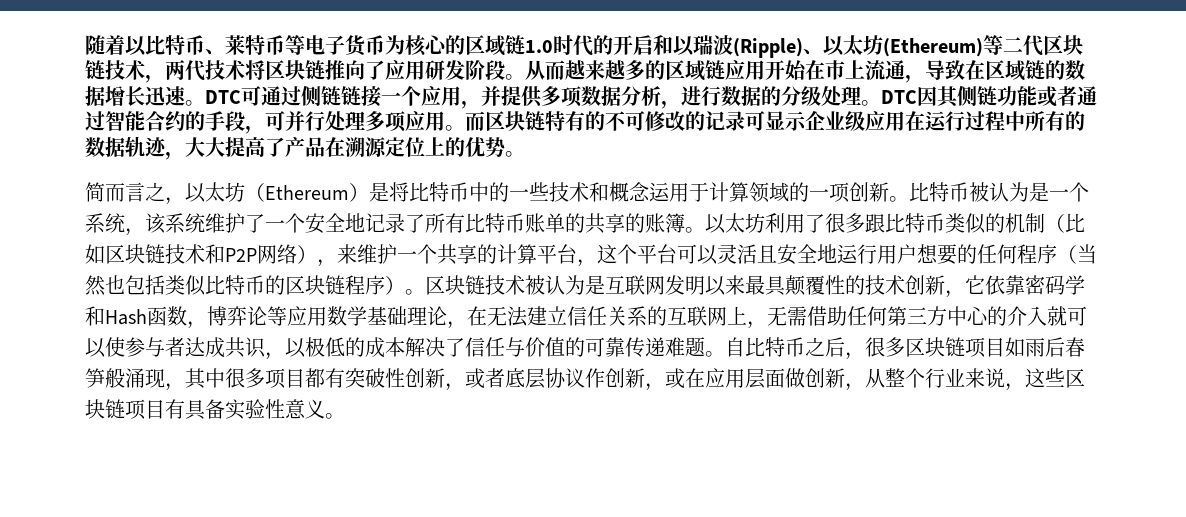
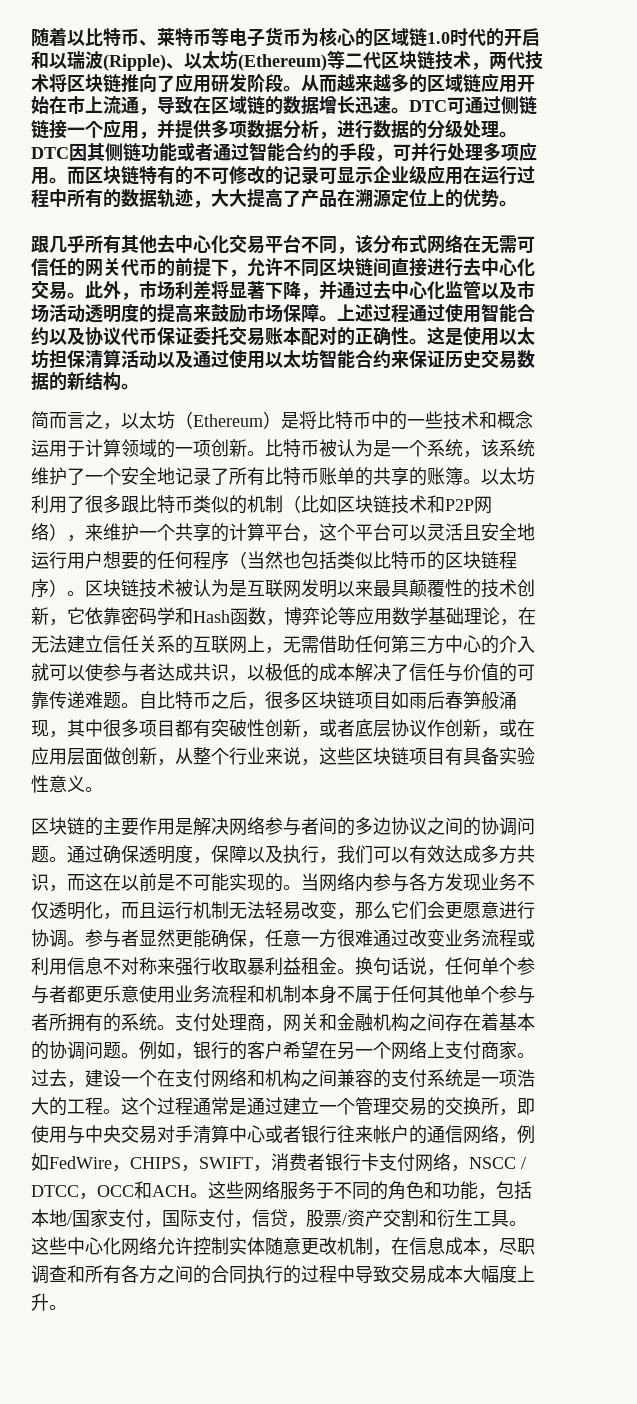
+ 跟几乎所有其他去中心化交易平台不同，该分布式网络在无需可信任的网关代币的前提下，允许不同区块链间直接进行去中心化交易。此外，市场利差将显著下降，并通过去中心化监管以及市场活动透明度的提高来鼓励市场保障。上述过程通过使用智能合约以及协议代币保证委托交易账本配对的正确性。这是使用以太坊担保清算活动以及通过使用以太坊智能合约来保证历史交易数据的新结构。
+ 区块链的主要作用是解决网络参与者间的多边协议之间的协调问题。通过确保透明度，保障以及执行，我们可以有效达成多方共识，而这在以前是不可能实现的。当网络内参与各方发现业务不仅透明化，而且运行机制无法轻易改变，那么它们会更愿意进行协调。参与者显然更能确保，任意一方很难通过改变业务流程或利用信息不对称来强行收取暴利益租金。换句话说，任何单个参与者都更乐意使用业务流程和机制本身不属于任何其他单个参与者所拥有的系统。支付处理商，网关和金融机构之间存在着基本的协调问题。例如，银行的客户希望在另一个网络上支付商家。过去，建设一个在支付网络和机构之间兼容的支付系统是一项浩大的工程。这个过程通常是通过建立一个管理交易的交换所，即使用与中央交易对手清算中心或者银行往来帐户的通信网络，例如FedWire，CHIPS，SWIFT，消费者银行卡支付网络，NSCC / DTCC，OCC和ACH。这些网络服务于不同的角色和功能，包括本地/国家支付，国际支付，信贷，股票/资产交割和衍生工具。这些中心化网络允许控制实体随意更改机制，在信息成本，尽职调查和所有各方之间的合同执行的过程中导致交易成本大幅度上升。

